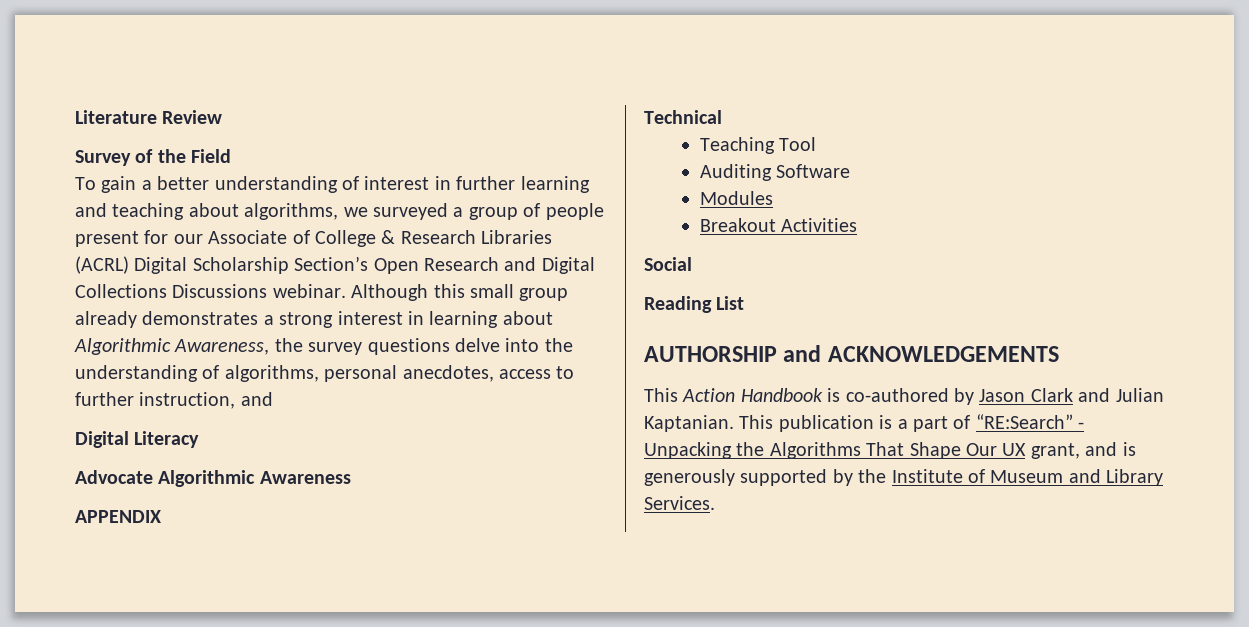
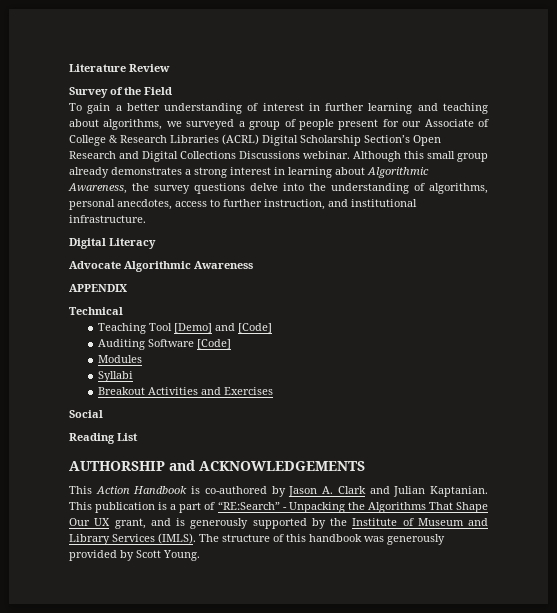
- Although this small group already demonstrates a strong interest in learning about Algorithmic Awareness, the survey questions delve into the understanding of algorithms, personal anecdotes, access to further instruction, and
+ Although this small group already demonstrates a strong interest in learning about Algorithmic Awareness, the survey questions delve into the understanding of algorithms, personal anecdotes, access to further instruction, and institutional infrastructure.
- Teaching Tool
+ Teaching Tool [Demo] and [Code]
- Auditing Software
+ Auditing Software [Code]
+ Syllabi
- Breakout Activities
+ Breakout Activities and Exercises
- This Action Handbook is co-authored by Jason Clark and Julian Kaptanian.
+ This Action Handbook is co-authored by Jason A. Clark and Julian Kaptanian.
- This publication is a part of “RE:Search” - Unpacking the Algorithms That Shape Our UX grant, and is generously supported by the Institute of Museum and Library Services.
+ This publication is a part of “RE:Search” - Unpacking the Algorithms That Shape Our UX grant, and is generously supported by the Institute of Museum and Library Services (IMLS). The structure of this handbook was generously provided by Scott Young.

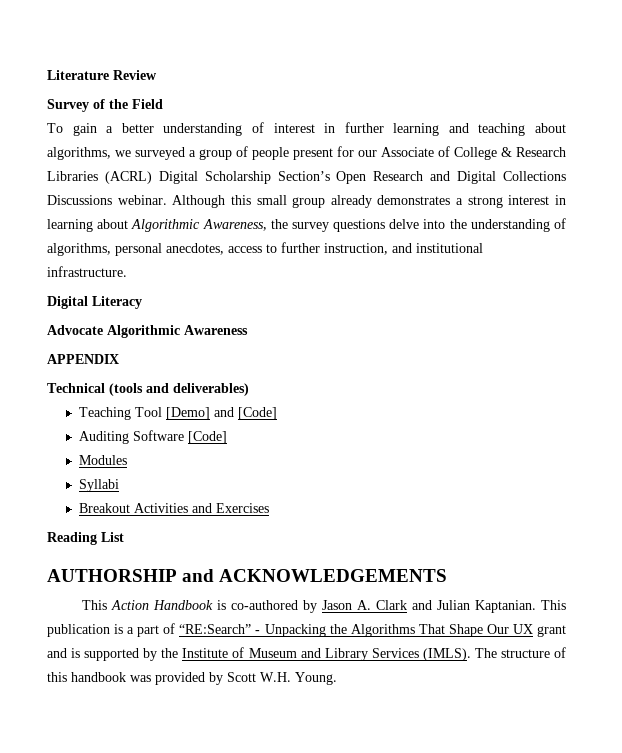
- Technical
+ Technical (tools and deliverables)
- Social
- This publication is a part of “RE:Search” - Unpacking the Algorithms That Shape Our UX grant, and is generously supported by the Institute of Museum and Library Services (IMLS).
+ This publication is a part of “RE:Search” - Unpacking the Algorithms That Shape Our UX grant and is supported by the Institute of Museum and Library Services (IMLS).
- The structure of this handbook was generously provided by Scott Young.
+ The structure of this handbook was provided by Scott W.H. Young.

